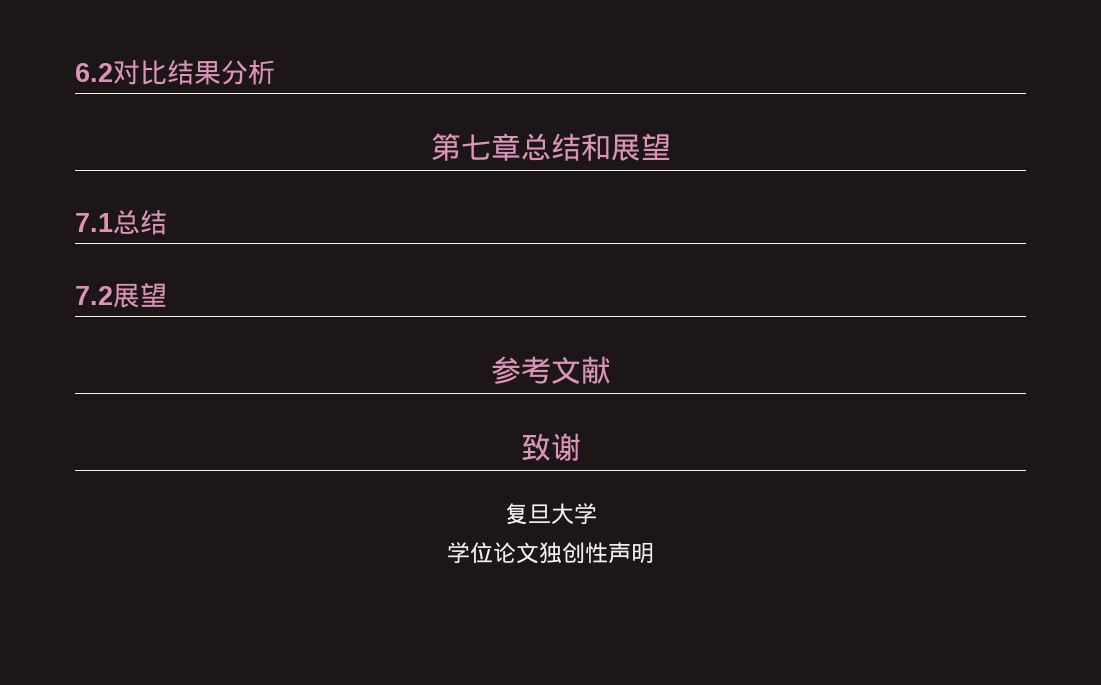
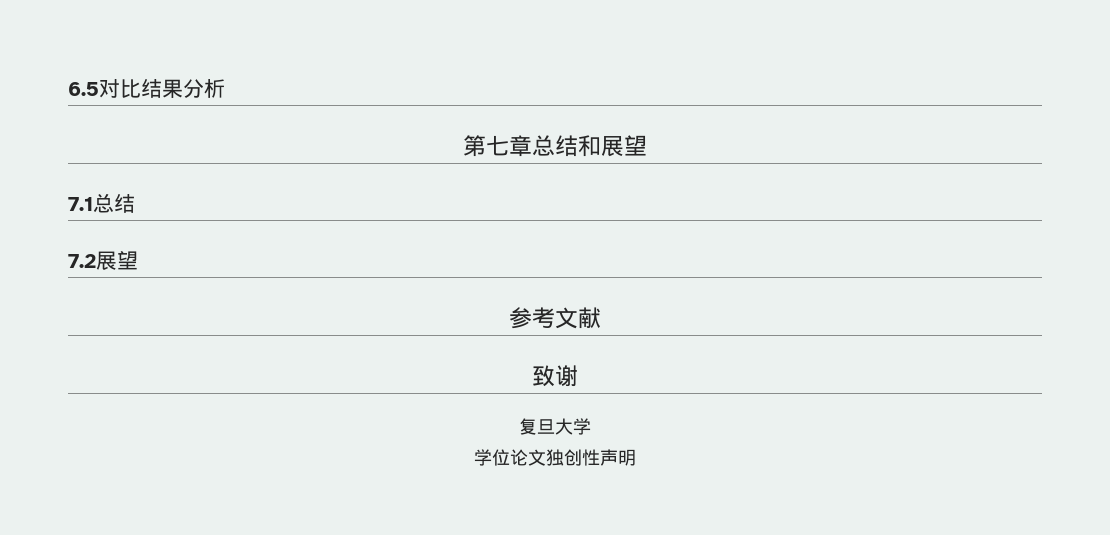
- 6.2对比结果分析
+ 6.5对比结果分析

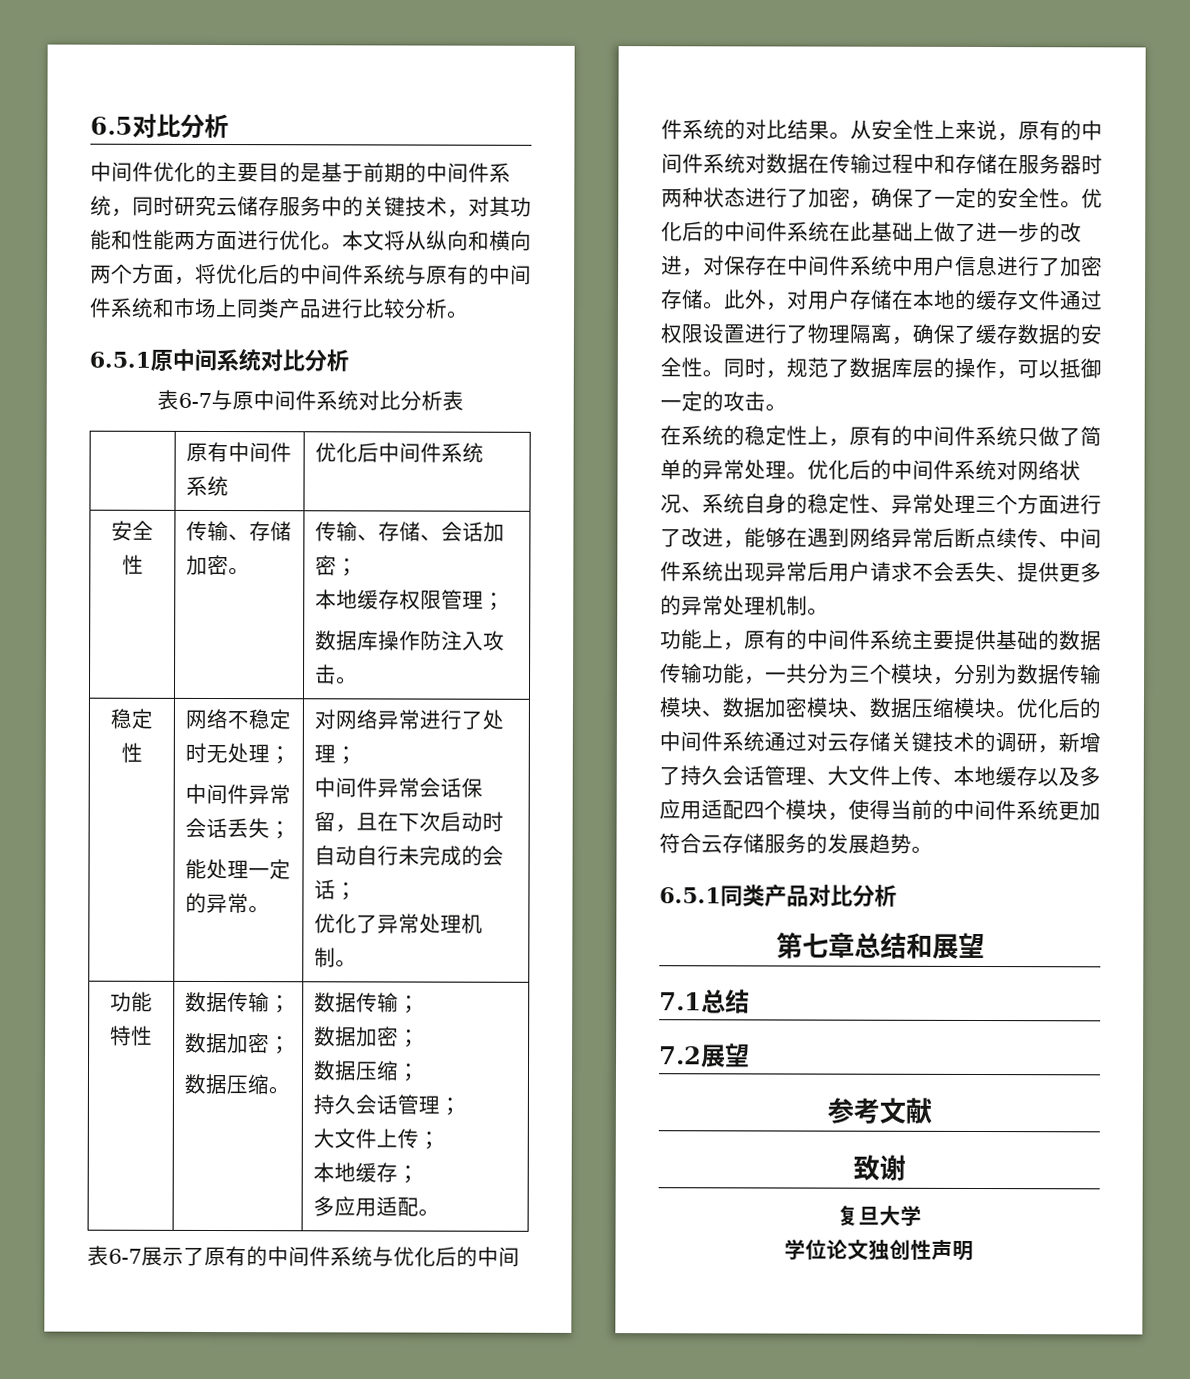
- 6.5对比结果分析
+ 6.5对比分析
+ 中间件优化的主要目的是基于前期的中间件系统，同时研究云储存服务中的关键技术，对其功能和性能两方面进行优化。本文将从纵向和横向两个方面，将优化后的中间件系统与原有的中间件系统和市场上同类产品进行比较分析。
+ 6.5.1原中间系统对比分析
+ 表6-7与原中间件系统对比分析表
+ | 原有中间件系统 | 优化后中间件系统
+ 安全性 | 传输、存储加密。 | 传输、存储、会话加密；
+ 本地缓存权限管理；
+ 数据库操作防注入攻击。
+ 稳定性 | 网络不稳定时无处理；
+ 中间件异常会话丢失；
+ 能处理一定的异常。 | 对网络异常进行了处理；
+ 中间件异常会话保留，且在下次启动时自动自行未完成的会话；
+ 优化了异常处理机制。
+ 功能特性 | 数据传输；
+ 数据加密；
+ 数据压缩。 | 数据传输；
+ 数据加密；
+ 数据压缩；
+ 持久会话管理；
+ 大文件上传；
+ 本地缓存；
+ 多应用适配。
+ 表6-7展示了原有的中间件系统与优化后的中间件系统的对比结果。从安全性上来说，原有的中间件系统对数据在传输过程中和存储在服务器时两种状态进行了加密，确保了一定的安全性。优化后的中间件系统在此基础上做了进一步的改进，对保存在中间件系统中用户信息进行了加密存储。此外，对用户存储在本地的缓存文件通过权限设置进行了物理隔离，确保了缓存数据的安全性。同时，规范了数据库层的操作，可以抵御一定的攻击。
+ 在系统的稳定性上，原有的中间件系统只做了简单的异常处理。优化后的中间件系统对网络状况、系统自身的稳定性、异常处理三个方面进行了改进，能够在遇到网络异常后断点续传、中间件系统出现异常后用户请求不会丢失、提供更多的异常处理机制。
+ 功能上，原有的中间件系统主要提供基础的数据传输功能，一共分为三个模块，分别为数据传输模块、数据加密模块、数据压缩模块。优化后的中间件系统通过对云存储关键技术的调研，新增了持久会话管理、大文件上传、本地缓存以及多应用适配四个模块，使得当前的中间件系统更加符合云存储服务的发展趋势。
+ 6.5.1同类产品对比分析

